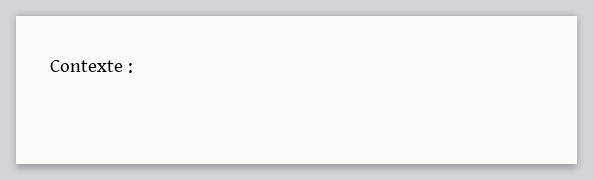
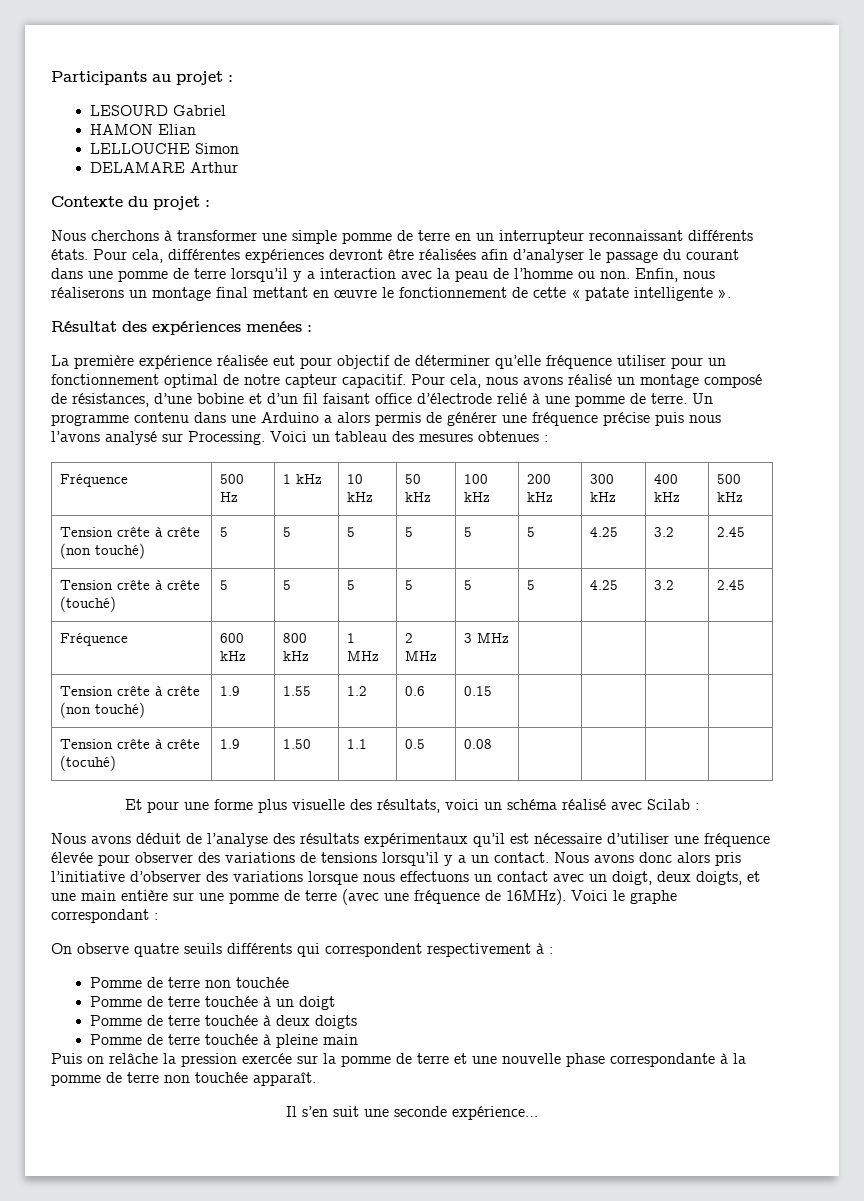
- Contexte :
+ Participants au projet :
+ LESOURD Gabriel
+ HAMON Elian
+ LELLOUCHE Simon
+ DELAMARE Arthur
+ Contexte du projet :
+ Nous cherchons à transformer une simple pomme de terre en un interrupteur reconnaissant différents états. Pour cela, différentes expériences devront être réalisées afin d’analyser le passage du courant dans une pomme de terre lorsqu’il y a interaction avec la peau de l’homme ou non. Enfin, nous réaliserons un montage final mettant en œuvre le fonctionnement de cette « patate intelligente ».
+ Résultat des expériences menées :
+ La première expérience réalisée eut pour objectif de déterminer qu’elle fréquence utiliser pour un fonctionnement optimal de notre capteur capacitif. Pour cela, nous avons réalisé un montage composé de résistances, d’une bobine et d’un fil faisant office d’électrode relié à une pomme de terre. Un programme contenu dans une Arduino a alors permis de générer une fréquence précise puis nous l’avons analysé sur Processing. Voici un tableau des mesures obtenues :
+ Fréquence | 500 Hz | 1 kHz | 10 kHz | 50 kHz | 100 kHz | 200 kHz | 300 kHz | 400 kHz | 500 kHz
+ Tension crête à crête (non touché) | 5 | 5 | 5 | 5 | 5 | 5 | 4.25 | 3.2 | 2.45
+ Tension crête à crête (touché) | 5 | 5 | 5 | 5 | 5 | 5 | 4.25 | 3.2 | 2.45
+ Fréquence | 600 kHz | 800 kHz | 1 MHz | 2 MHz | 3 MHz | | | |
+ Tension crête à crête (non touché) | 1.9 | 1.55 | 1.2 | 0.6 | 0.15 | | | |
+ Tension crête à crête (tocuhé) | 1.9 | 1.50 | 1.1 | 0.5 | 0.08 | | | |
+ Et pour une forme plus visuelle des résultats, voici un schéma réalisé avec Scilab :
+ Nous avons déduit de l’analyse des résultats expérimentaux qu’il est nécessaire d’utiliser une fréquence élevée pour observer des variations de tensions lorsqu’il y a un contact. Nous avons donc alors pris l’initiative d’observer des variations lorsque nous effectuons un contact avec un doigt, deux doigts, et une main entière sur une pomme de terre (avec une fréquence de 16MHz). Voici le graphe correspondant :
+ On observe quatre seuils différents qui correspondent respectivement à :
+ Pomme de terre non touchée
+ Pomme de terre touchée à un doigt
+ Pomme de terre touchée à deux doigts
+ Pomme de terre touchée à pleine main
+ Puis on relâche la pression exercée sur la pomme de terre et une nouvelle phase correspondante à la pomme de terre non touchée apparaît.
+ Il s’en suit une seconde expérience…

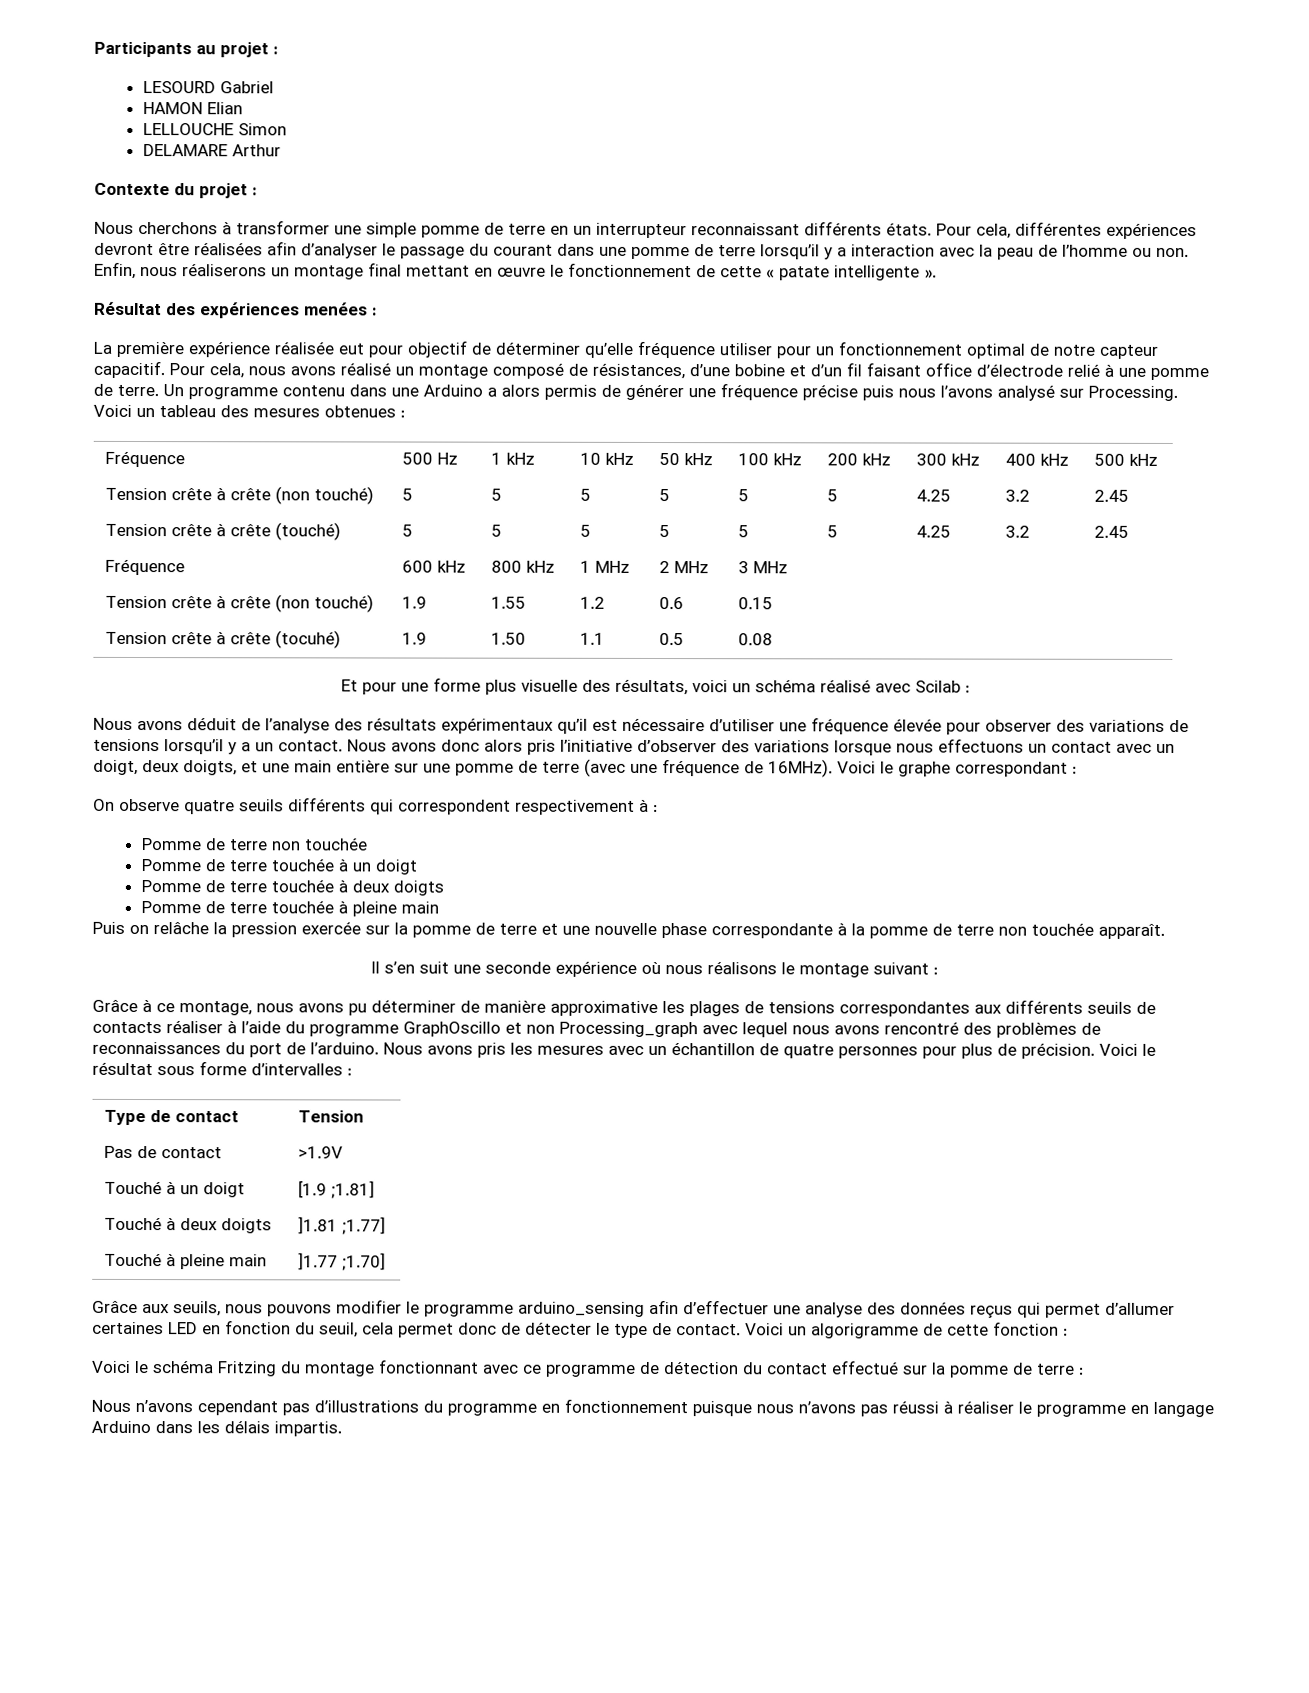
- Il s’en suit une seconde expérience…
+ Il s’en suit une seconde expérience où nous réalisons le montage suivant :
+ Grâce à ce montage, nous avons pu déterminer de manière approximative les plages de tensions correspondantes aux différents seuils de contacts réaliser à l’aide du programme GraphOscillo et non Processing_graph avec lequel nous avons rencontré des problèmes de reconnaissances du port de l’arduino. Nous avons pris les mesures avec un échantillon de quatre personnes pour plus de précision. Voici le résultat sous forme d’intervalles :
+ Type de contact | Tension
+ Pas de contact | >1.9V
+ Touché à un doigt | [1.9 ;1.81]
+ Touché à deux doigts | ]1.81 ;1.77]
+ Touché à pleine main | ]1.77 ;1.70]
+ Grâce aux seuils, nous pouvons modifier le programme arduino_sensing afin d’effectuer une analyse des données reçus qui permet d’allumer certaines LED en fonction du seuil, cela permet donc de détecter le type de contact. Voici un algorigramme de cette fonction :
+ Voici le schéma Fritzing du montage fonctionnant avec ce programme de détection du contact effectué sur la pomme de terre :
+ Nous n’avons cependant pas d’illustrations du programme en fonctionnement puisque nous n’avons pas réussi à réaliser le programme en langage Arduino dans les délais impartis.

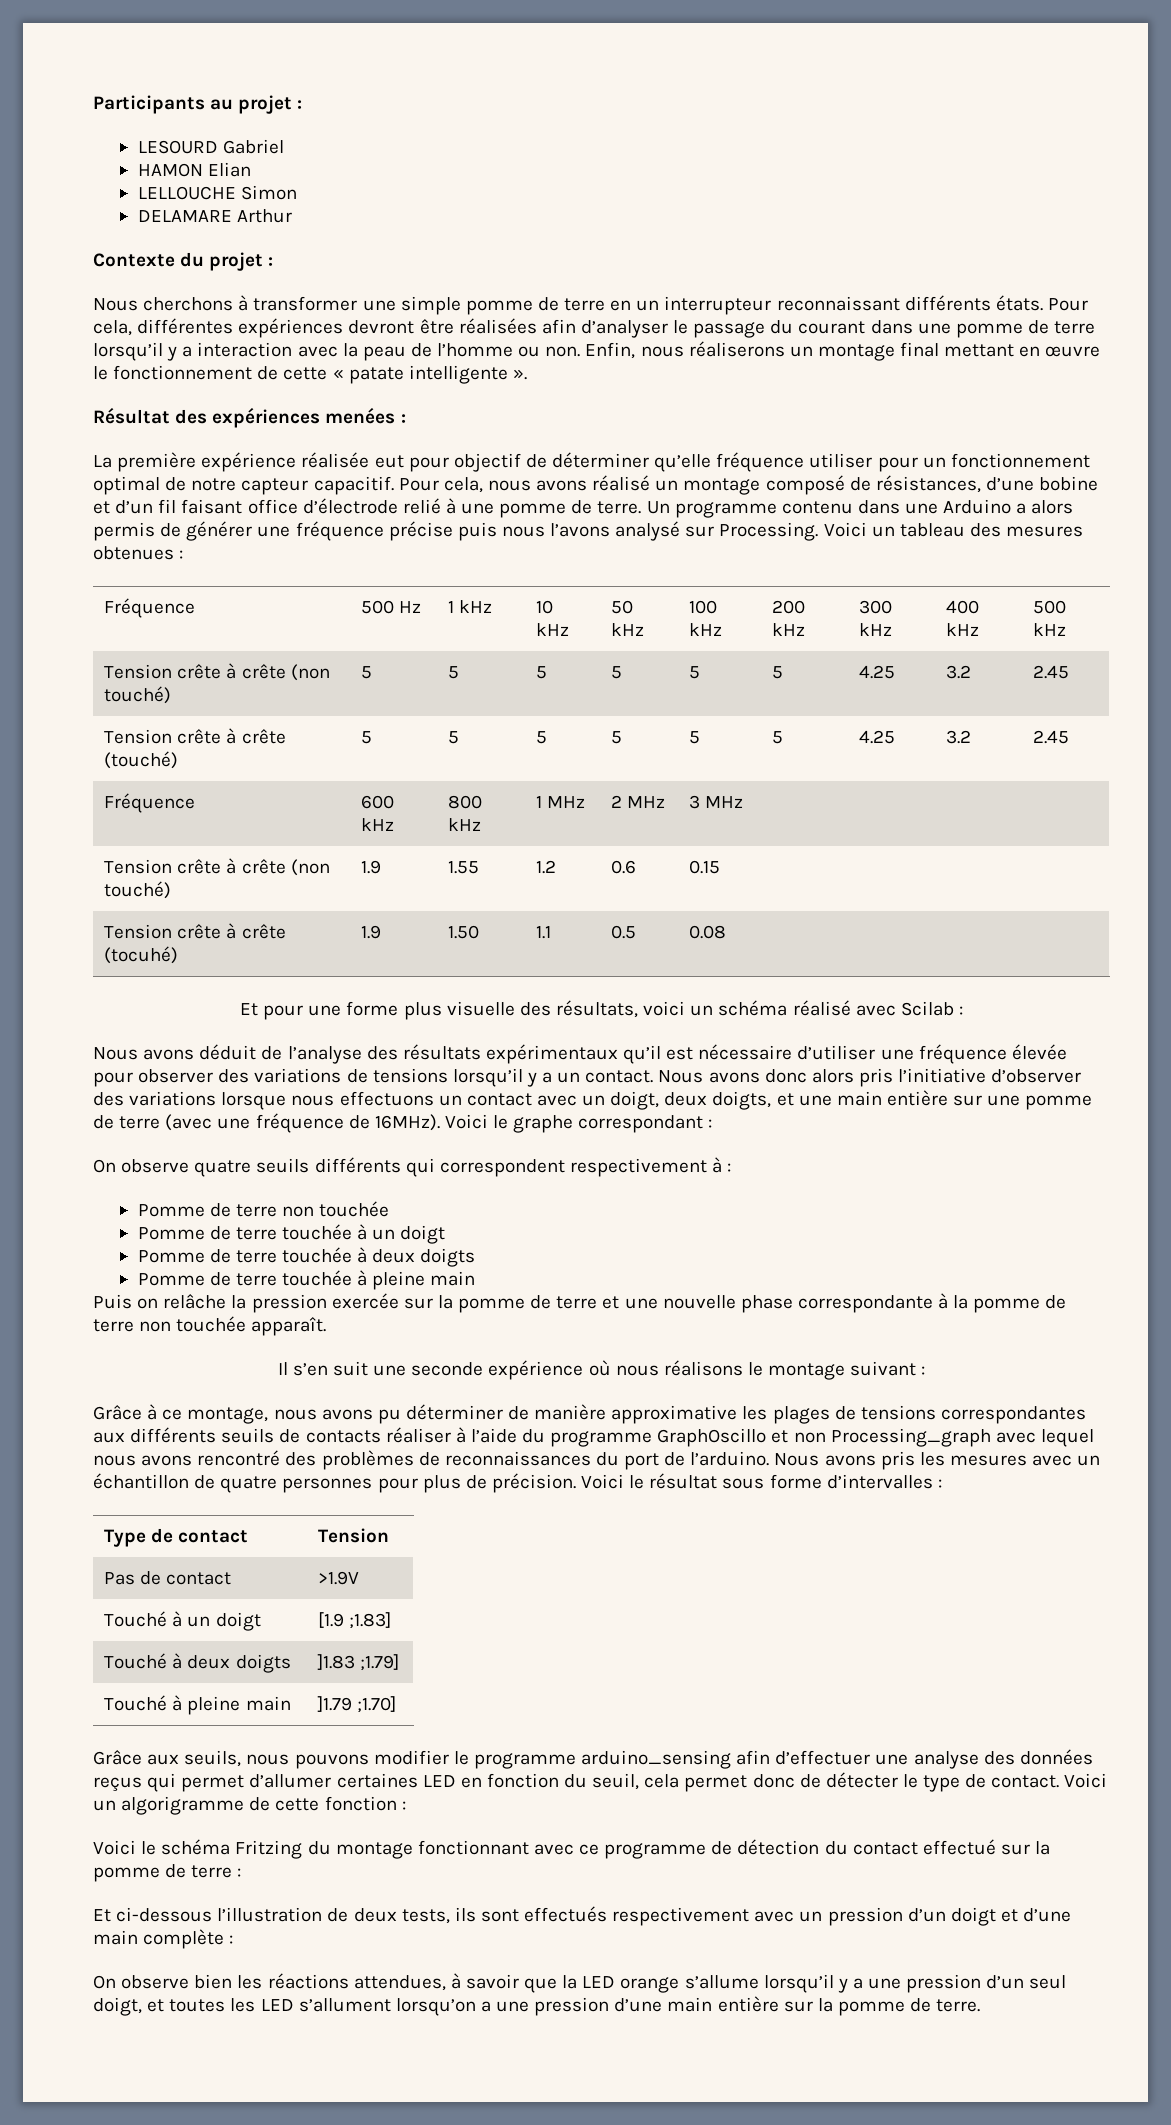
- Touché à un doigt | [1.9 ;1.81]
+ Touché à un doigt | [1.9 ;1.83]
- Touché à deux doigts | ]1.81 ;1.77]
+ Touché à deux doigts | ]1.83 ;1.79]
- Touché à pleine main | ]1.77 ;1.70]
+ Touché à pleine main | ]1.79 ;1.70]
- Nous n’avons cependant pas d’illustrations du programme en fonctionnement puisque nous n’avons pas réussi à réaliser le programme en langage Arduino dans les délais impartis.
+ Et ci-dessous l’illustration de deux tests, ils sont effectués respectivement avec un pression d’un doigt et d’une main complète :
+ On observe bien les réactions attendues, à savoir que la LED orange s’allume lorsqu’il y a une pression d’un seul doigt, et toutes les LED s’allument lorsqu’on a une pression d’une main entière sur la pomme de terre.

